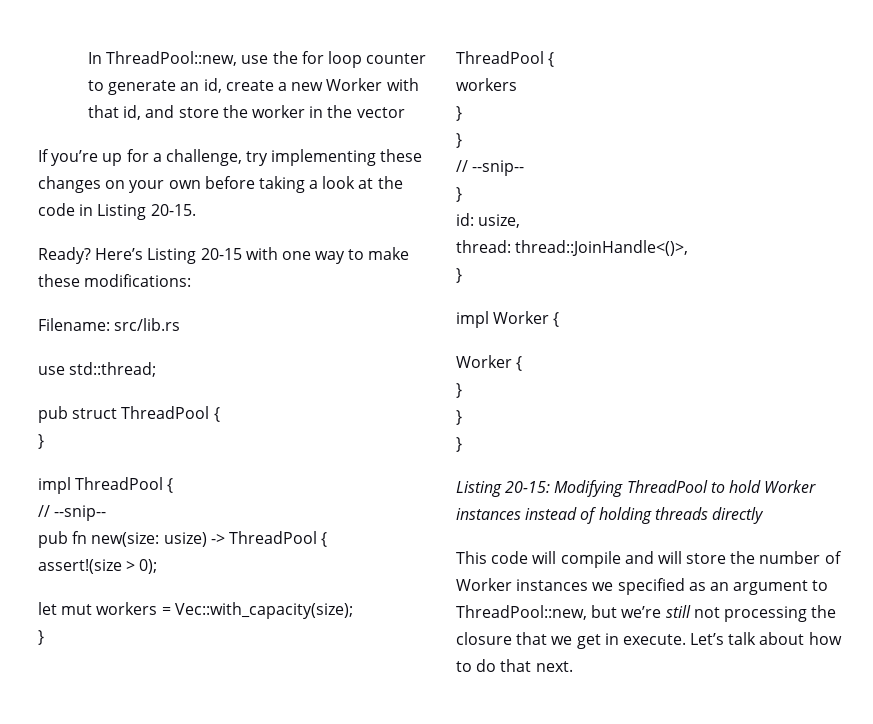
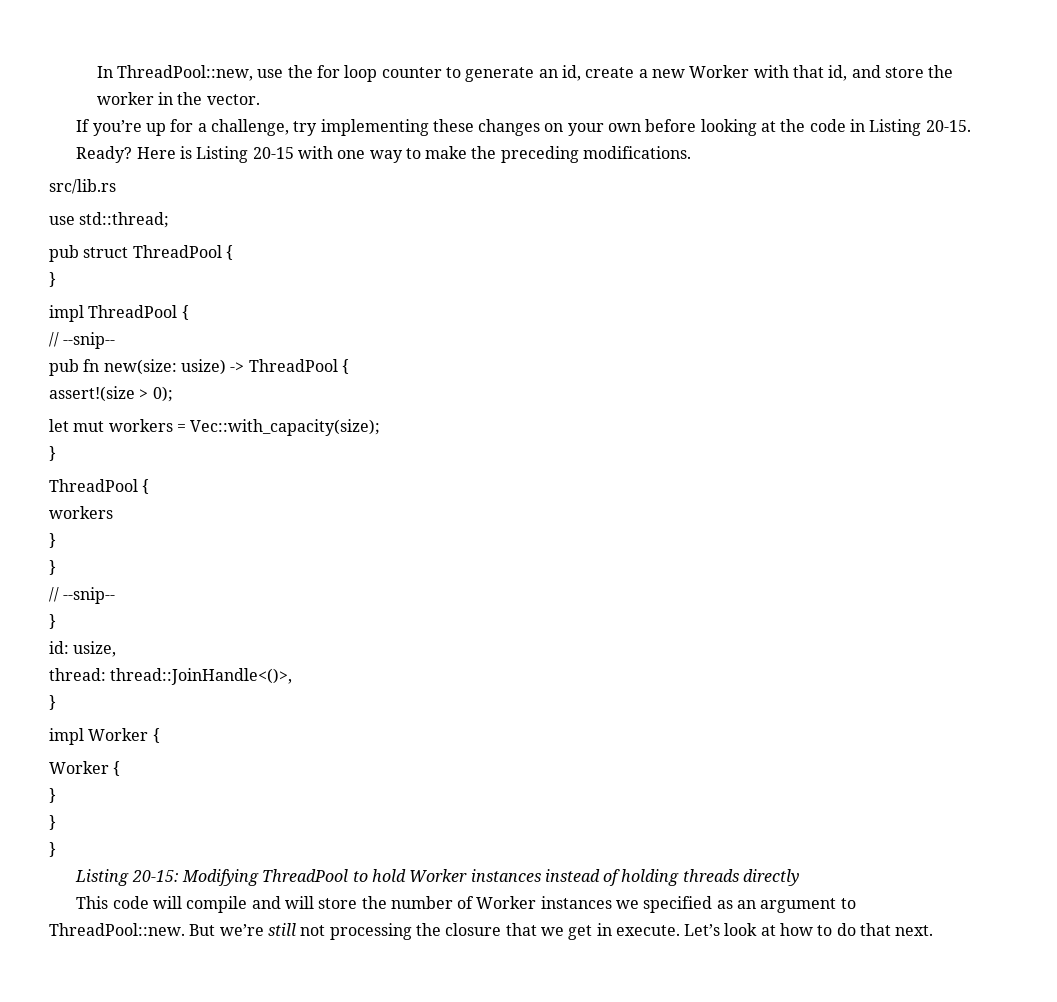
- In ThreadPool::new, use the for loop counter to generate an id, create a new Worker with that id, and store the worker in the vector
+ In ThreadPool::new, use the for loop counter to generate an id, create a new Worker with that id, and store the worker in the vector.
- If you’re up for a challenge, try implementing these changes on your own before taking a look at the code in Listing 20-15.
+ If you’re up for a challenge, try implementing these changes on your own before looking at the code in Listing 20-15.
- Here’s Listing 20-15 with one way to make these modifications:
- Filename: src/lib.rs
+ Here is Listing 20-15 with one way to make the preceding modifications.
+ src/lib.rs
- This code will compile and will store the number of Worker instances we specified as an argument to ThreadPool::new, but we’re still not processing the closure that we get in execute.
+ This code will compile and will store the number of Worker instances we specified as an argument to ThreadPool::new. But we’re still not processing the closure that we get in execute.
- Let’s talk about how to do that next.
+ Let’s look at how to do that next.

